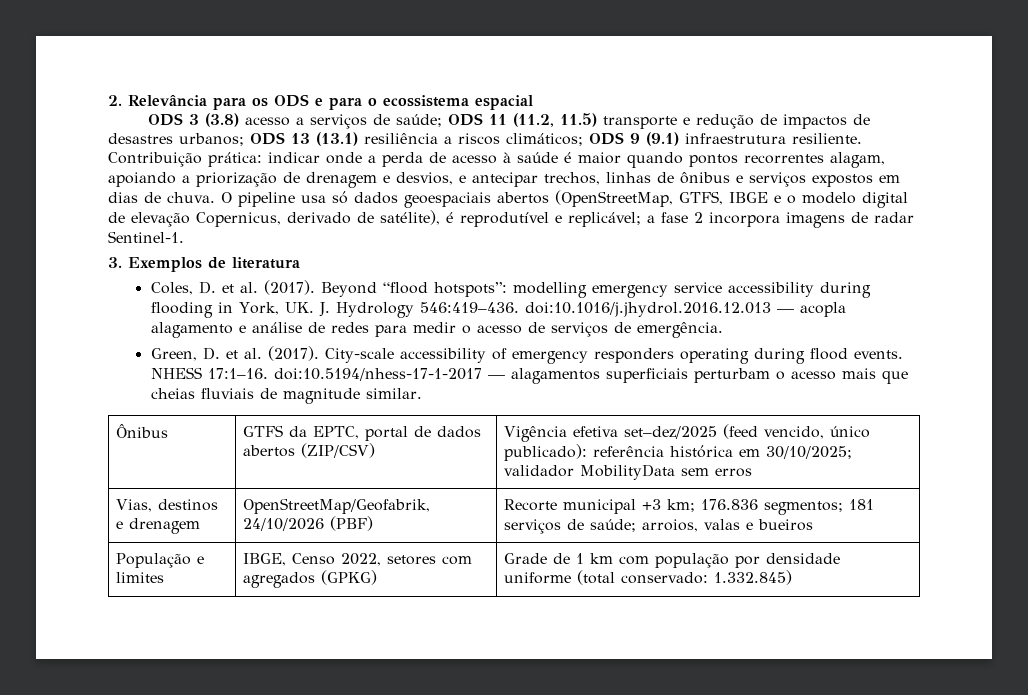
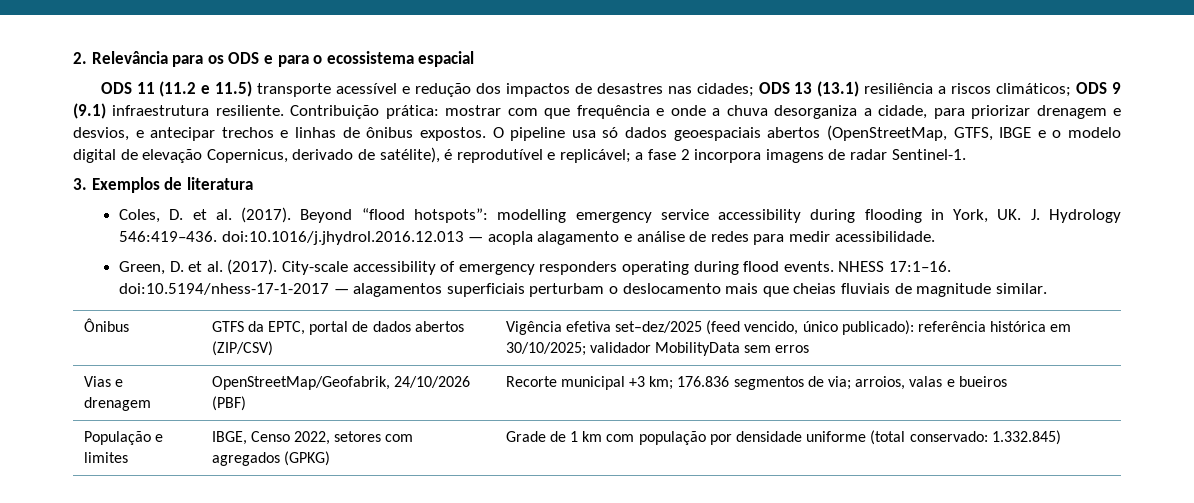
- ODS 3 (3.8) acesso a serviços de saúde; ODS 11 (11.2, 11.5) transporte e redução de impactos de desastres urbanos; ODS 13 (13.1) resiliência a riscos climáticos; ODS 9 (9.1) infraestrutura resiliente.
+ ODS 11 (11.2 e 11.5) transporte acessível e redução dos impactos de desastres nas cidades; ODS 13 (13.1) resiliência a riscos climáticos; ODS 9 (9.1) infraestrutura resiliente.
- Contribuição prática: indicar onde a perda de acesso à saúde é maior quando pontos recorrentes alagam, apoiando a priorização de drenagem e desvios, e antecipar trechos, linhas de ônibus e serviços expostos em dias de chuva.
+ Contribuição prática: mostrar com que frequência e onde a chuva desorganiza a cidade, para priorizar drenagem e desvios, e antecipar trechos e linhas de ônibus expostos.
- Beyond “flood hotspots”: modelling emergency service accessibility during flooding in York, UK. J. Hydrology 546:419–436. doi:10.1016/j.jhydrol.2016.12.013 — acopla alagamento e análise de redes para medir o acesso de serviços de emergência.
+ Beyond “flood hotspots”: modelling emergency service accessibility during flooding in York, UK. J. Hydrology 546:419–436. doi:10.1016/j.jhydrol.2016.12.013 — acopla alagamento e análise de redes para medir acessibilidade.
- NHESS 17:1–16. doi:10.5194/nhess-17-1-2017 — alagamentos superficiais perturbam o acesso mais que cheias fluviais de magnitude similar.
+ NHESS 17:1–16. doi:10.5194/nhess-17-1-2017 — alagamentos superficiais perturbam o deslocamento mais que cheias fluviais de magnitude similar.
- Vias, destinos e drenagem | OpenStreetMap/Geofabrik, 24/10/2026 (PBF) | Recorte municipal +3 km; 176.836 segmentos; 181 serviços de saúde; arroios, valas e bueiros
+ Vias e drenagem | OpenStreetMap/Geofabrik, 24/10/2026 (PBF) | Recorte municipal +3 km; 176.836 segmentos de via; arroios, valas e bueiros

